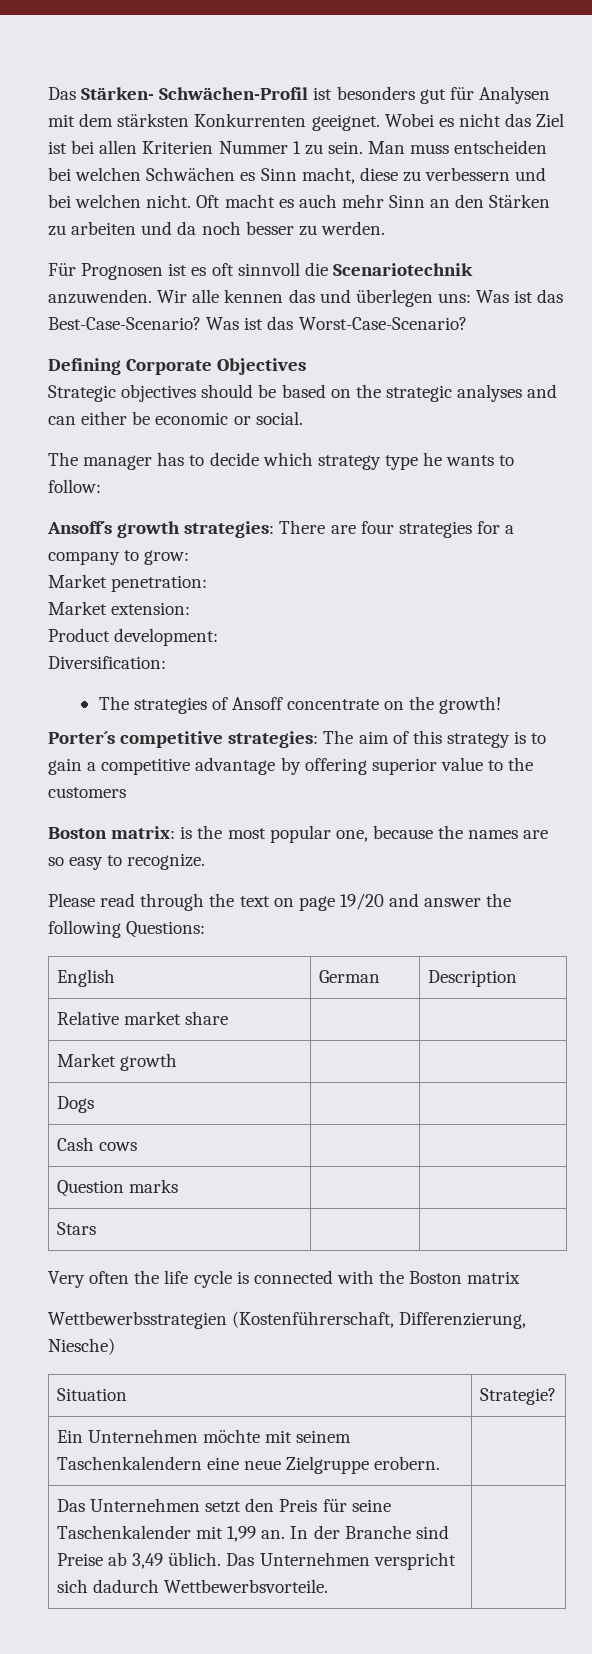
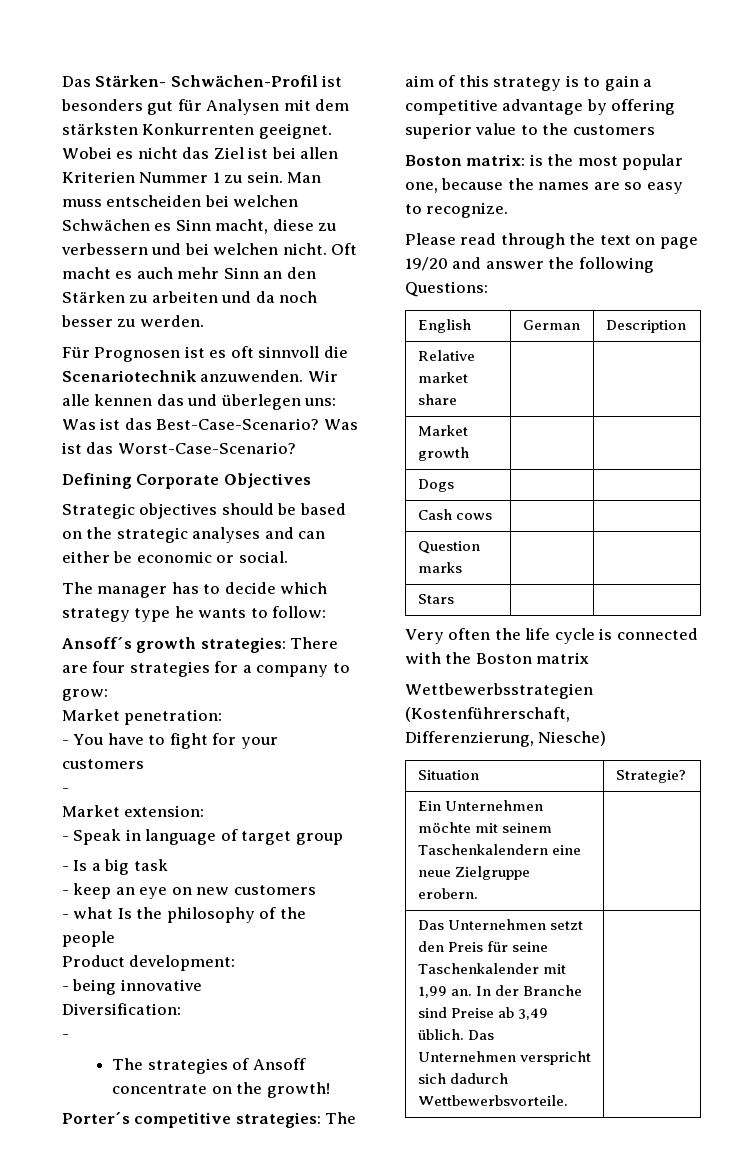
+ - You have to fight for your customers
+ -
  Market extension:
+ - Speak in language of target group
+ - Is a big task
+ - keep an eye on new customers
+ - what Is the philosophy of the people
+ - being innovative
  Diversification:
+ -

